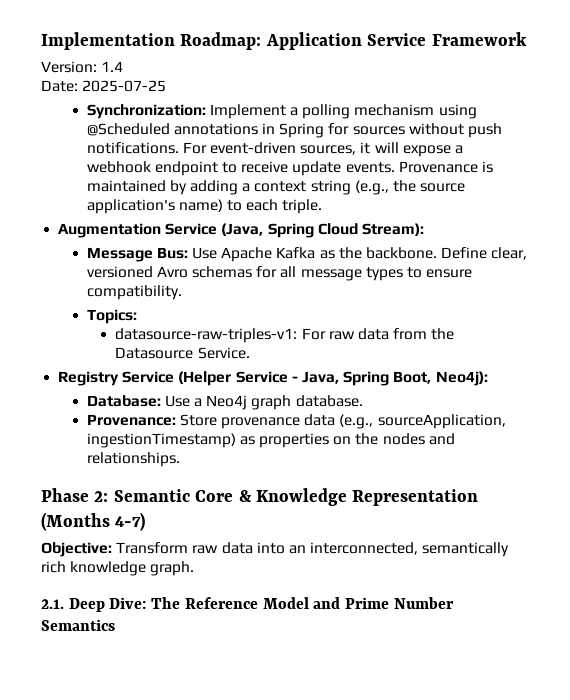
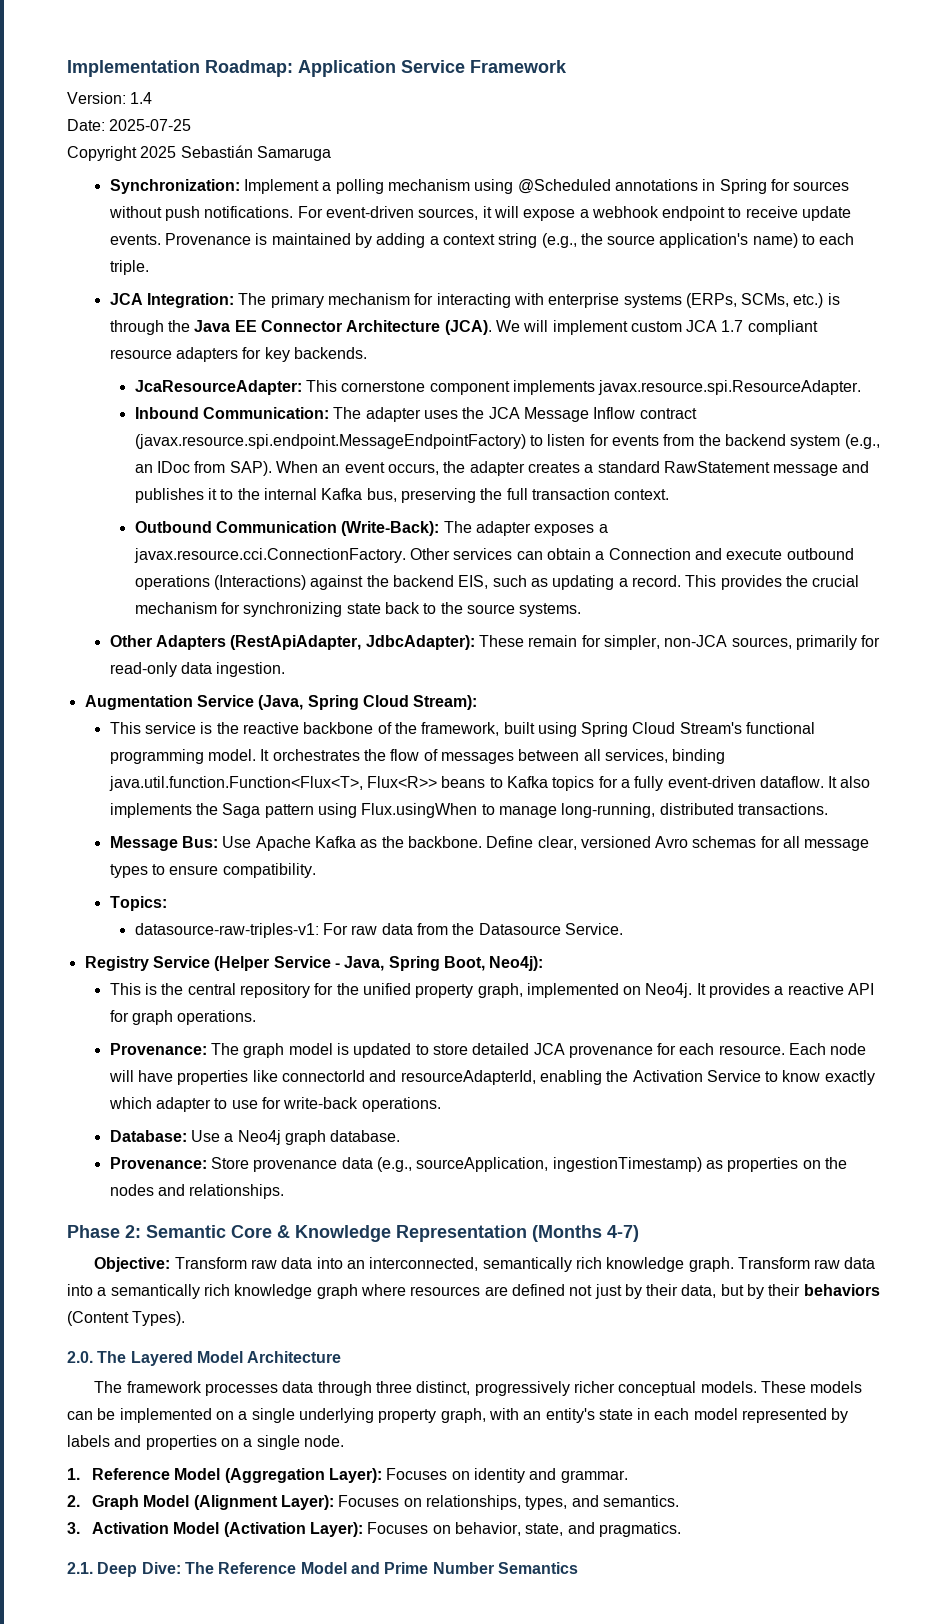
+ Copyright 2025 Sebastián Samaruga
+ JCA Integration: The primary mechanism for interacting with enterprise systems (ERPs, SCMs, etc.) is through the Java EE Connector Architecture (JCA). We will implement custom JCA 1.7 compliant resource adapters for key backends.
+ JcaResourceAdapter: This cornerstone component implements javax.resource.spi.ResourceAdapter.
+ Inbound Communication: The adapter uses the JCA Message Inflow contract (javax.resource.spi.endpoint.MessageEndpointFactory) to listen for events from the backend system (e.g., an IDoc from SAP). When an event occurs, the adapter creates a standard RawStatement message and publishes it to the internal Kafka bus, preserving the full transaction context.
+ Outbound Communication (Write-Back): The adapter exposes a javax.resource.cci.ConnectionFactory. Other services can obtain a Connection and execute outbound operations (Interactions) against the backend EIS, such as updating a record. This provides the crucial mechanism for synchronizing state back to the source systems.
+ Other Adapters (RestApiAdapter, JdbcAdapter): These remain for simpler, non-JCA sources, primarily for read-only data ingestion.
+ This service is the reactive backbone of the framework, built using Spring Cloud Stream's functional programming model. It orchestrates the flow of messages between all services, binding java.util.function.Function<Flux<T>, Flux<R>> beans to Kafka topics for a fully event-driven dataflow. It also implements the Saga pattern using Flux.usingWhen to manage long-running, distributed transactions.
+ This is the central repository for the unified property graph, implemented on Neo4j. It provides a reactive API for graph operations.
+ Provenance: The graph model is updated to store detailed JCA provenance for each resource. Each node will have properties like connectorId and resourceAdapterId, enabling the Activation Service to know exactly which adapter to use for write-back operations.
+ Transform raw data into a semantically rich knowledge graph where resources are defined not just by their data, but by their behaviors (Content Types).
+ 2.0. The Layered Model Architecture
+ The framework processes data through three distinct, progressively richer conceptual models. These models can be implemented on a single underlying property graph, with an entity's state in each model represented by labels and properties on a single node.
+ 1. Reference Model (Aggregation Layer): Focuses on identity and grammar.
+ 2. Graph Model (Alignment Layer): Focuses on relationships, types, and semantics.
+ 3. Activation Model (Activation Layer): Focuses on behavior, state, and pragmatics.

